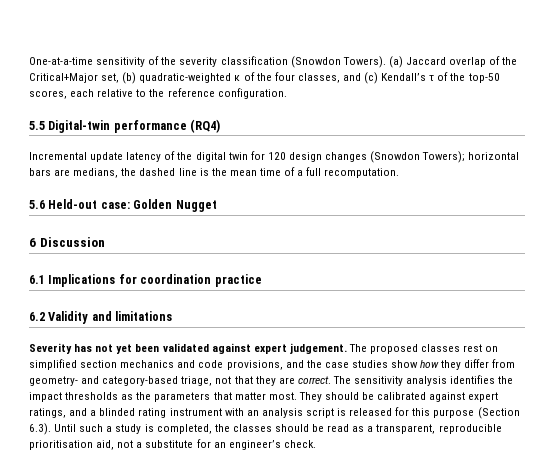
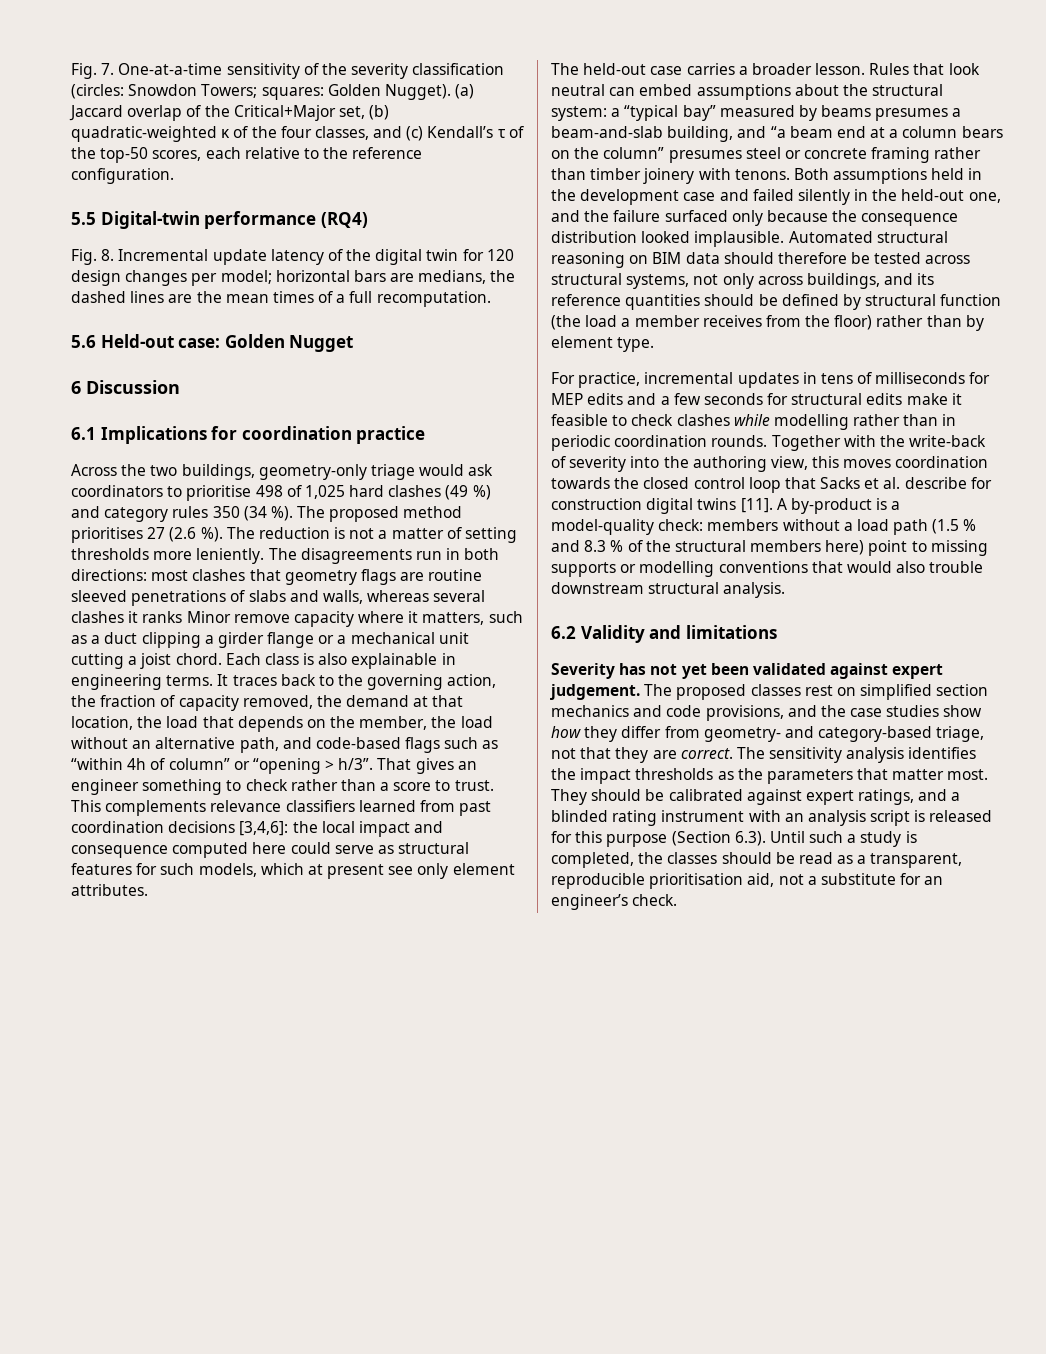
- One-at-a-time sensitivity of the severity classification (Snowdon Towers).
+ Fig. 7. One-at-a-time sensitivity of the severity classification (circles: Snowdon Towers; squares: Golden Nugget).
- Incremental update latency of the digital twin for 120 design changes (Snowdon Towers); horizontal bars are medians, the dashed line is the mean time of a full recomputation.
+ Fig. 8. Incremental update latency of the digital twin for 120 design changes per model; horizontal bars are medians, the dashed lines are the mean times of a full recomputation.
+ Across the two buildings, geometry-only triage would ask coordinators to prioritise 498 of 1,025 hard clashes (49 %) and category rules 350 (34 %). The proposed method prioritises 27 (2.6 %). The reduction is not a matter of setting thresholds more leniently. The disagreements run in both directions: most clashes that geometry flags are routine sleeved penetrations of slabs and walls, whereas several clashes it ranks Minor remove capacity where it matters, such as a duct clipping a girder flange or a mechanical unit cutting a joist chord. Each class is also explainable in engineering terms. It traces back to the governing action, the fraction of capacity removed, the demand at that location, the load that depends on the member, the load without an alternative path, and code-based flags such as “within 4h of column” or “opening > h/3”. That gives an engineer something to check rather than a score to trust. This complements relevance classifiers learned from past coordination decisions [3,4,6]: the local impact and consequence computed here could serve as structural features for such models, which at present see only element attributes.
+ The held-out case carries a broader lesson. Rules that look neutral can embed assumptions about the structural system: a “typical bay” measured by beams presumes a beam-and-slab building, and “a beam end at a column bears on the column” presumes steel or concrete framing rather than timber joinery with tenons. Both assumptions held in the development case and failed silently in the held-out one, and the failure surfaced only because the consequence distribution looked implausible. Automated structural reasoning on BIM data should therefore be tested across structural systems, not only across buildings, and its reference quantities should be defined by structural function (the load a member receives from the floor) rather than by element type.
+ For practice, incremental updates in tens of milliseconds for MEP edits and a few seconds for structural edits make it feasible to check clashes while modelling rather than in periodic coordination rounds. Together with the write-back of severity into the authoring view, this moves coordination towards the closed control loop that Sacks et al. describe for construction digital twins [11]. A by-product is a model-quality check: members without a load path (1.5 % and 8.3 % of the structural members here) point to missing supports or modelling conventions that would also trouble downstream structural analysis.

